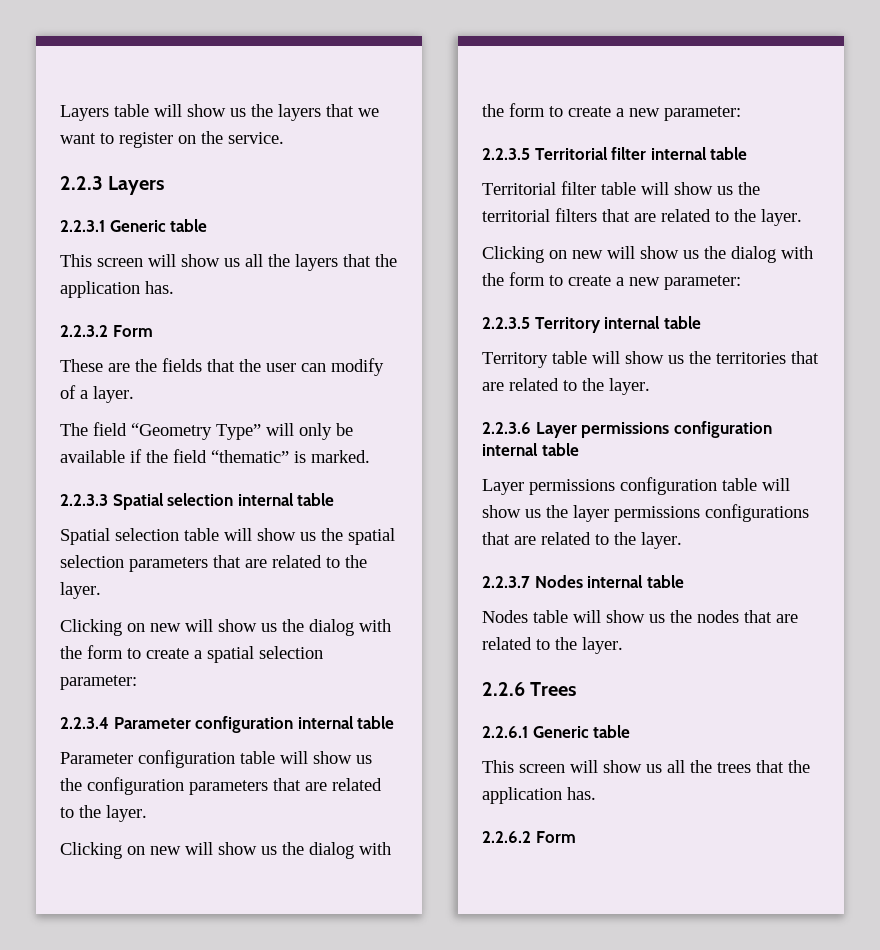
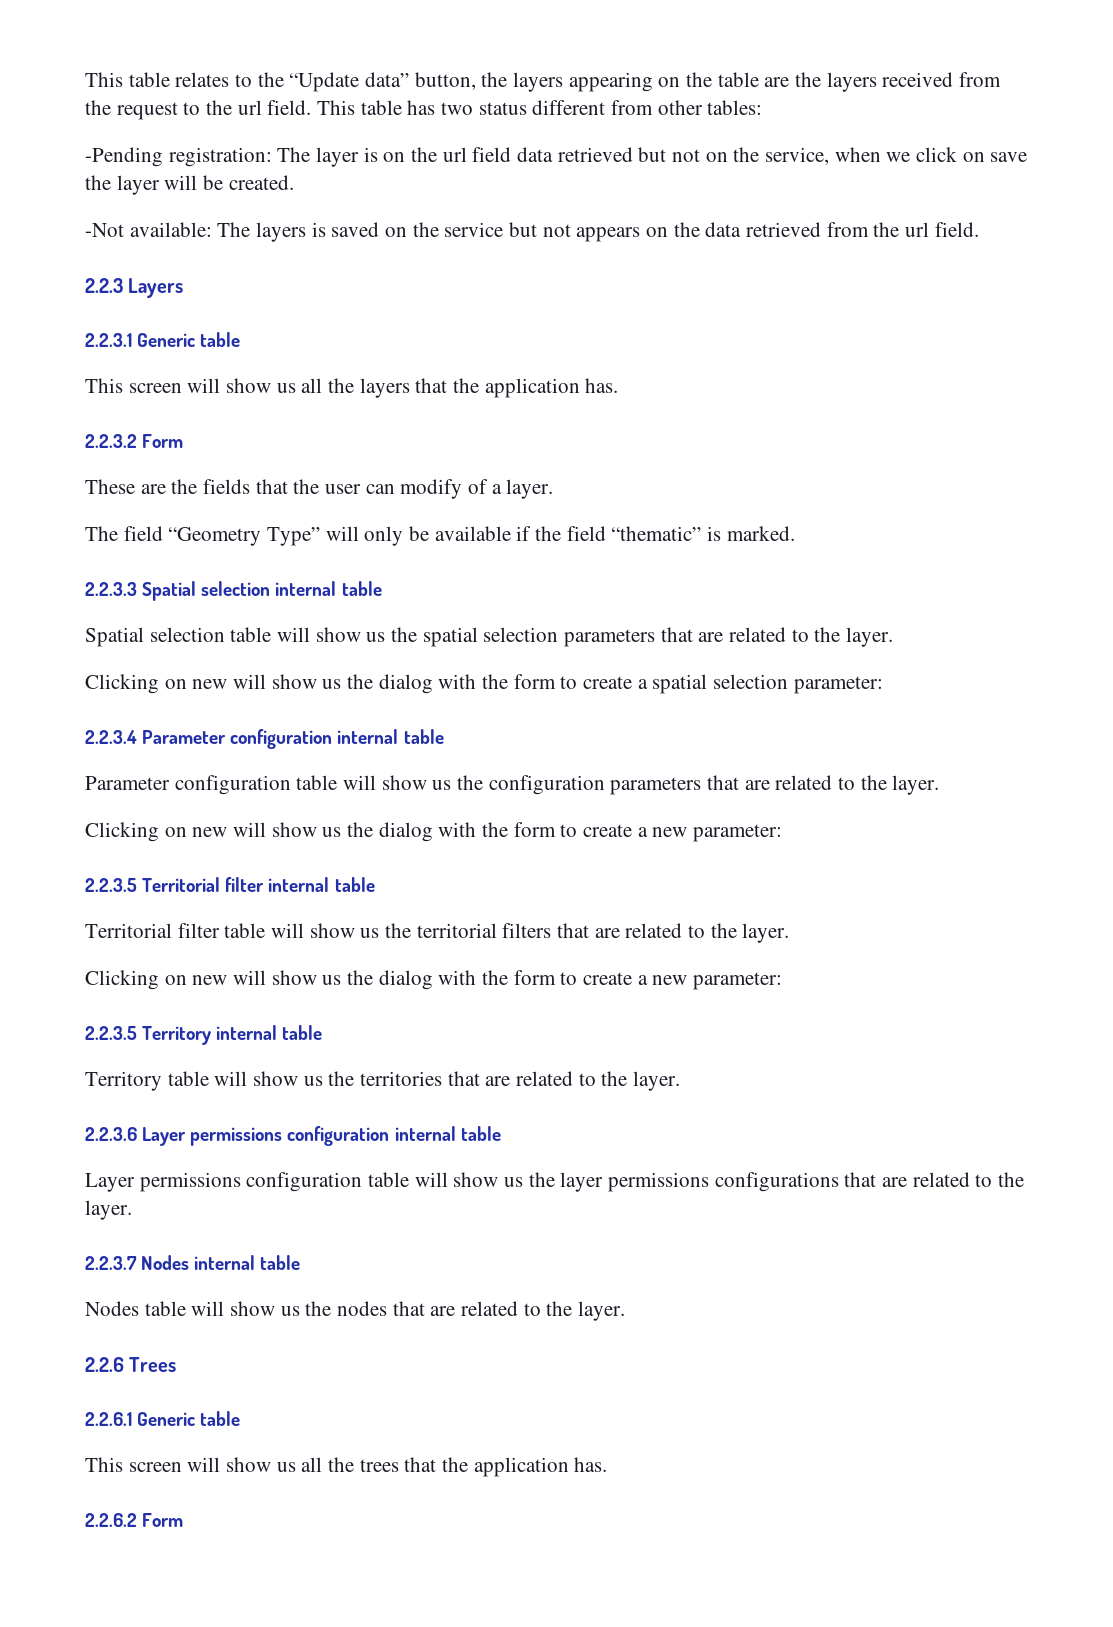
- Layers table will show us the layers that we want to register on the service.
+ This table relates to the “Update data” button, the layers appearing on the table are the layers received from the request to the url field. This table has two status different from other tables:
+ -Pending registration: The layer is on the url field data retrieved but not on the service, when we click on save the layer will be created.
+ -Not available: The layers is saved on the service but not appears on the data retrieved from the url field.

